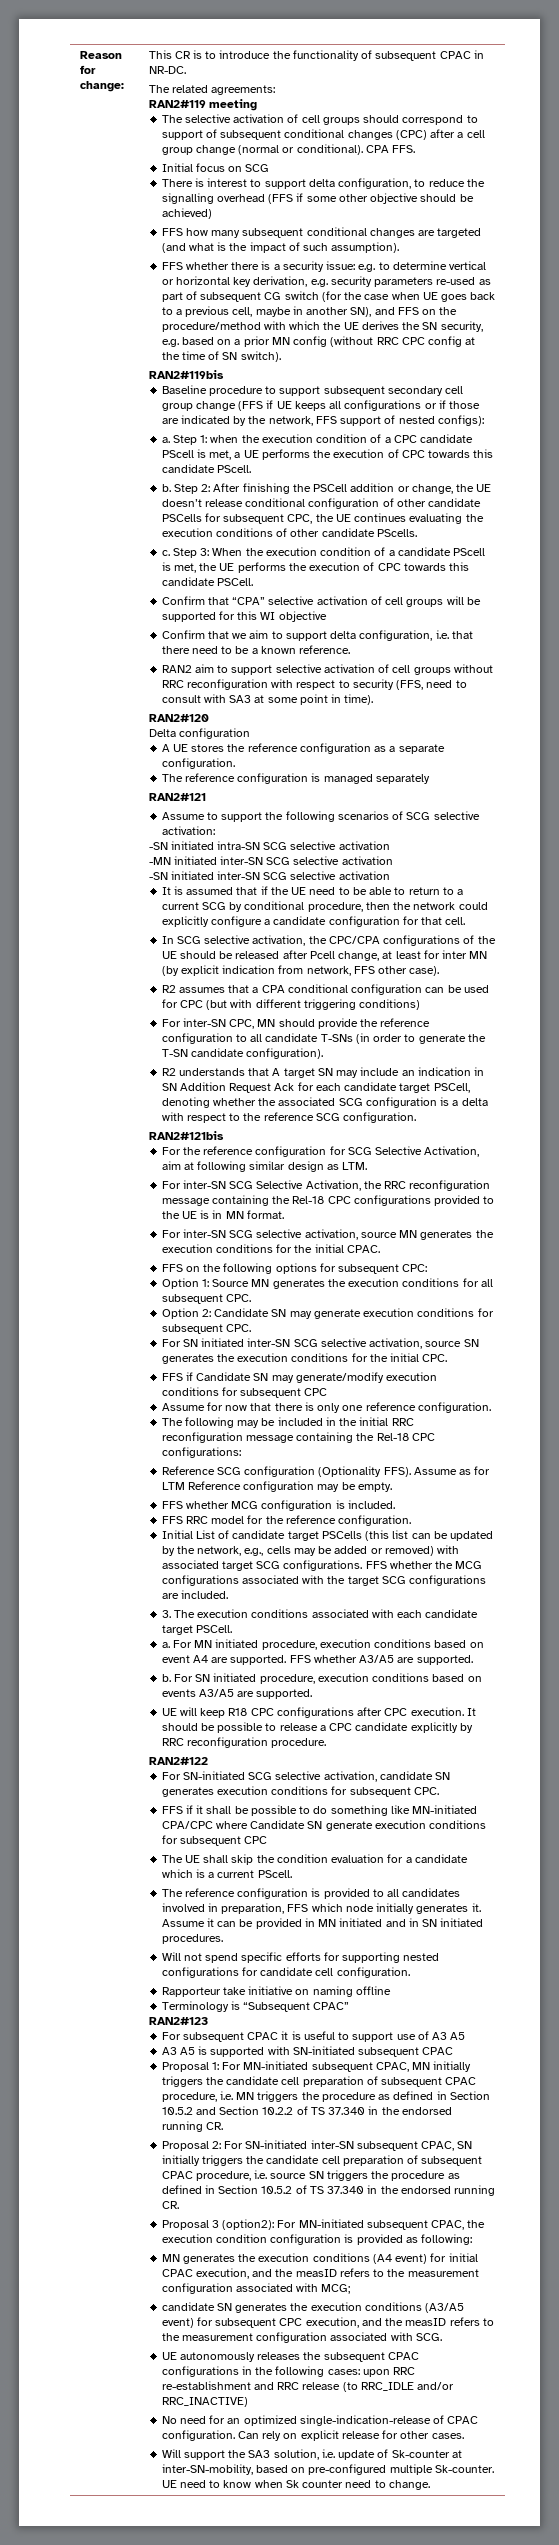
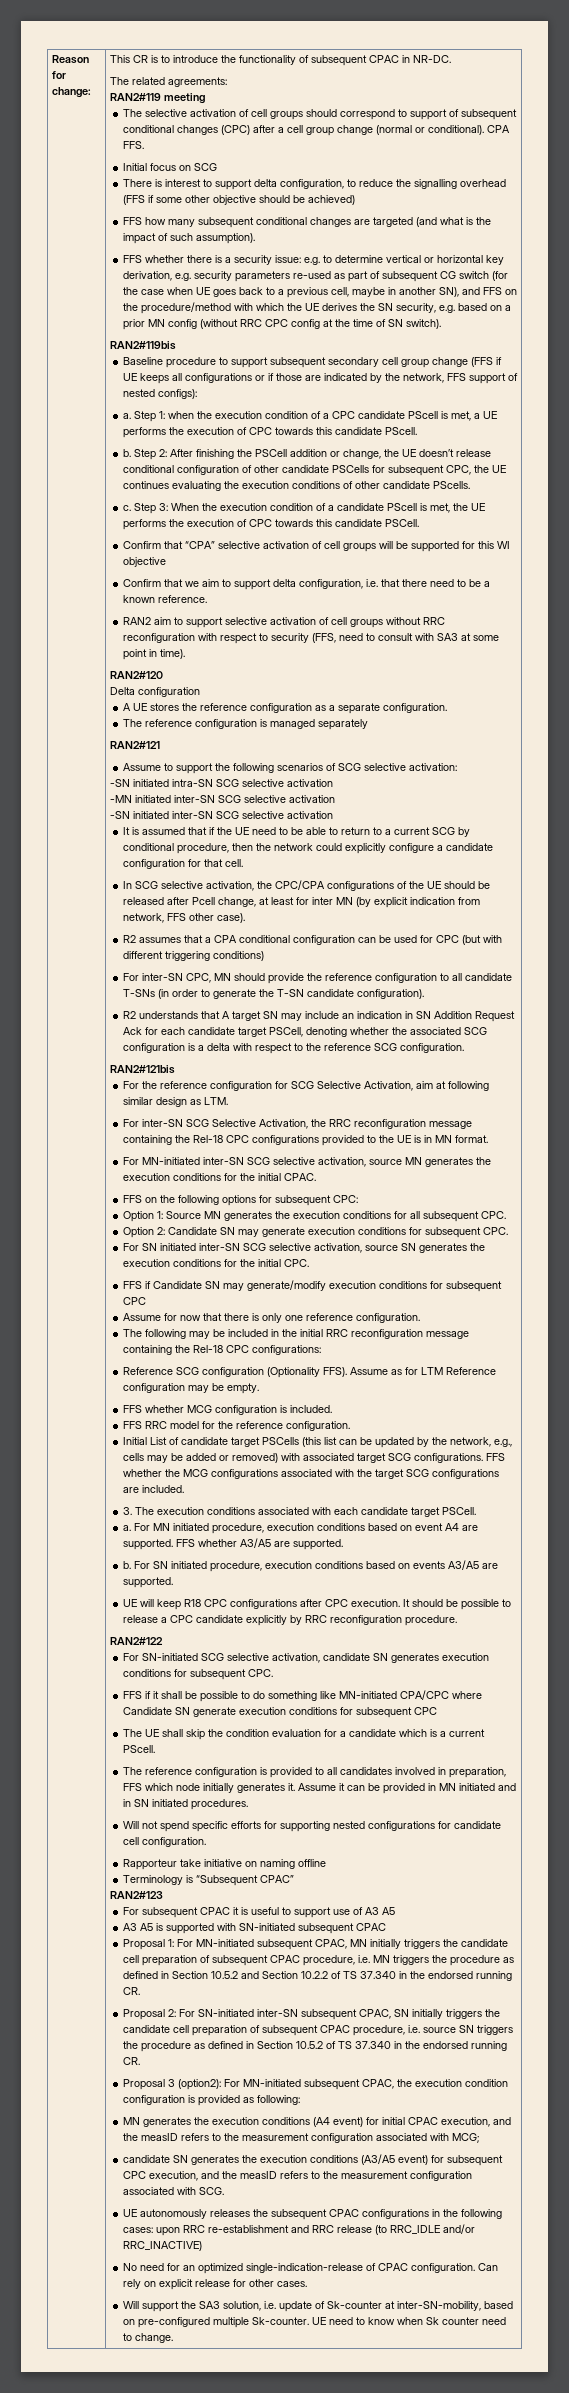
- For inter-SN SCG selective activation, source MN generates the execution conditions for the initial CPAC.
+ For MN-initiated inter-SN SCG selective activation, source MN generates the execution conditions for the initial CPAC.

